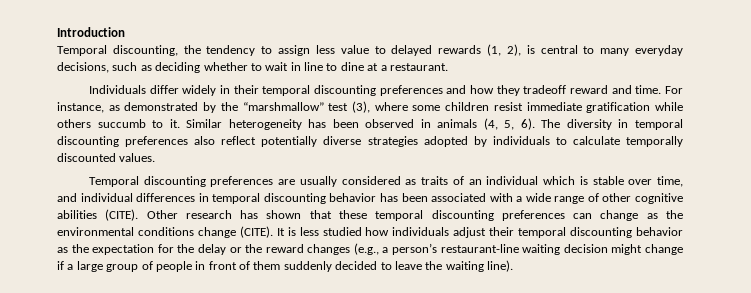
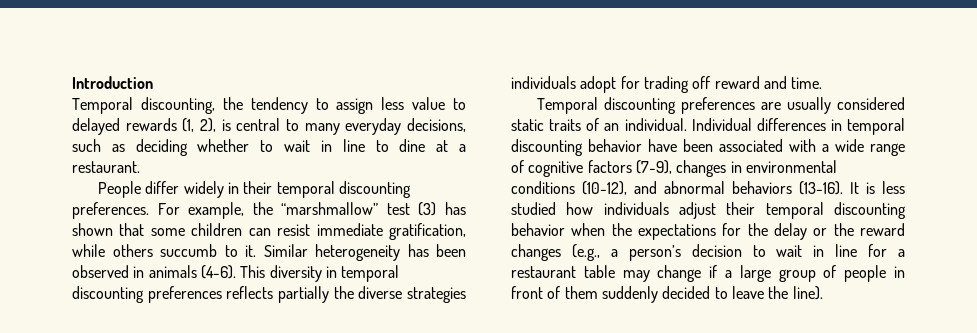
- Individuals differ widely in their temporal discounting preferences and how they tradeoff reward and time. For instance, as demonstrated by the “marshmallow” test (3), where some children resist immediate gratification while others succumb to it.
+ People differ widely in their temporal discounting preferences. For example, the “marshmallow” test (3) has shown that some children can resist immediate gratification, while others succumb to it.
- Similar heterogeneity has been observed in animals (4, 5, 6). The diversity in temporal discounting preferences also reflect potentially diverse strategies adopted by individuals to calculate temporally discounted values.
+ Similar heterogeneity has been observed in animals (4-6). This diversity in temporal discounting preferences reflects partially the diverse strategies individuals adopt for trading off reward and time.
- Temporal discounting preferences are usually considered as traits of an individual which is stable over time, and individual differences in temporal discounting behavior has been associated with a wide range of other cognitive abilities (CITE). Other research has shown that these temporal discounting preferences can change as the environmental conditions change (CITE).
+ Temporal discounting preferences are usually considered static traits of an individual. Individual differences in temporal discounting behavior have been associated with a wide range of cognitive factors (7-9), changes in environmental conditions (10-12), and abnormal behaviors (13-16).
- It is less studied how individuals adjust their temporal discounting behavior as the expectation for the delay or the reward changes (e.g., a person’s restaurant-line waiting decision might change if a large group of people in front of them suddenly decided to leave the waiting line).
+ It is less studied how individuals adjust their temporal discounting behavior when the expectations for the delay or the reward changes (e.g., a person’s decision to wait in line for a restaurant table may change if a large group of people in front of them suddenly decided to leave the line).

